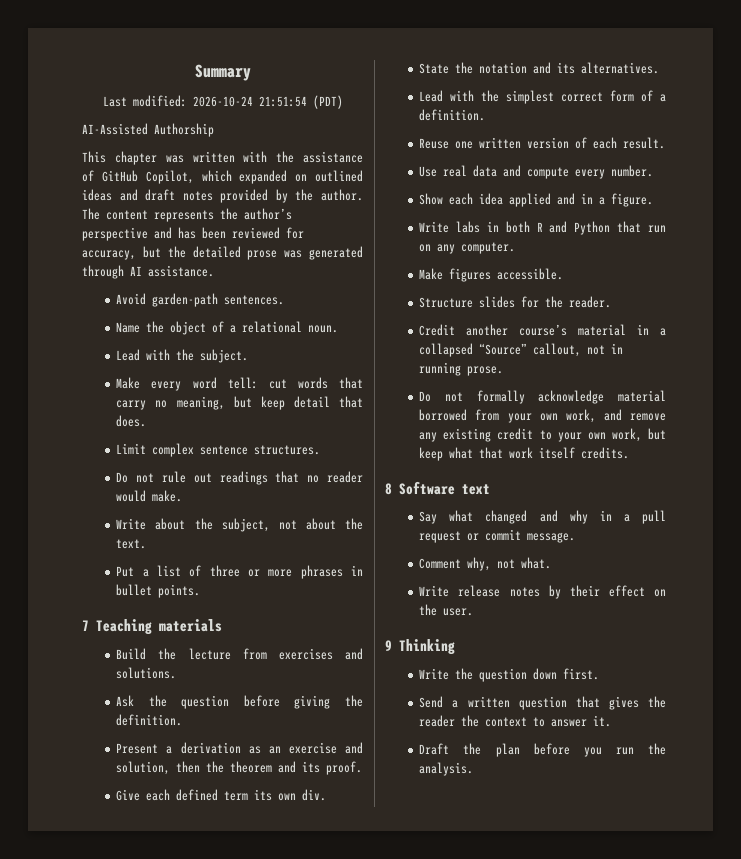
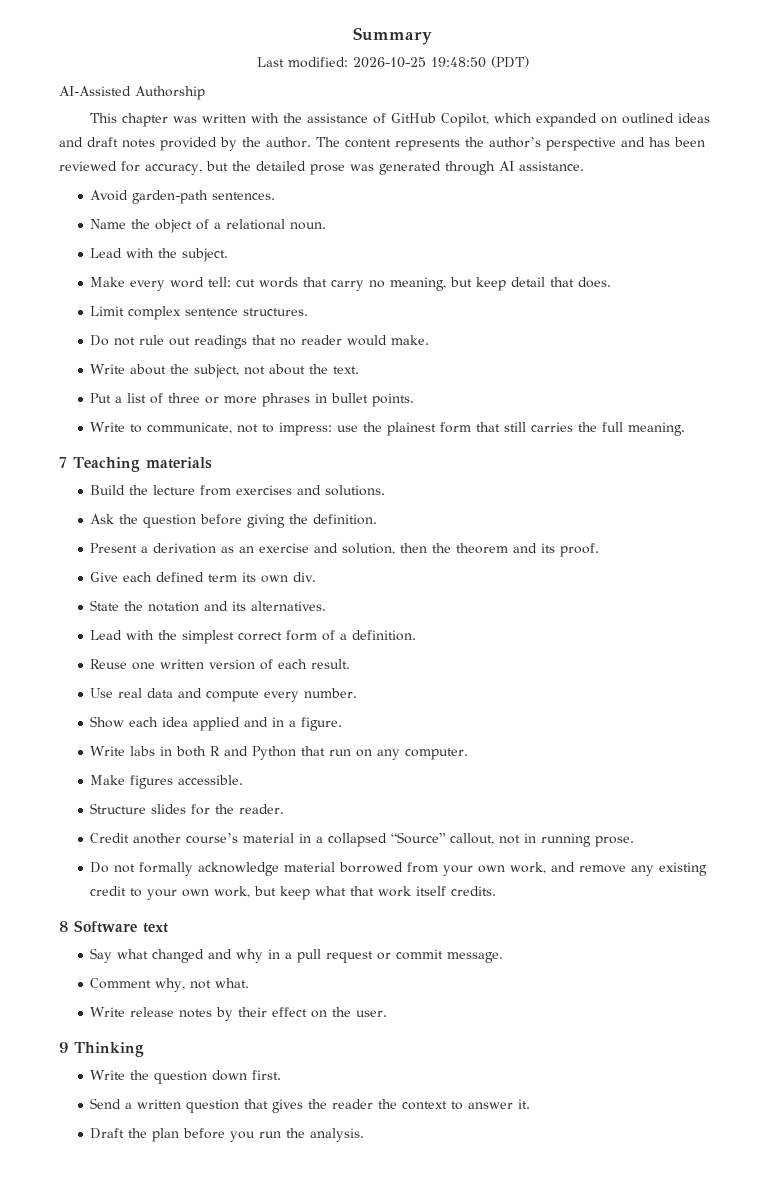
- Last modified: 2026-10-24 21:51:54 (PDT)
+ Last modified: 2026-10-25 19:48:50 (PDT)
+ Write to communicate, not to impress: use the plainest form that still carries the full meaning.

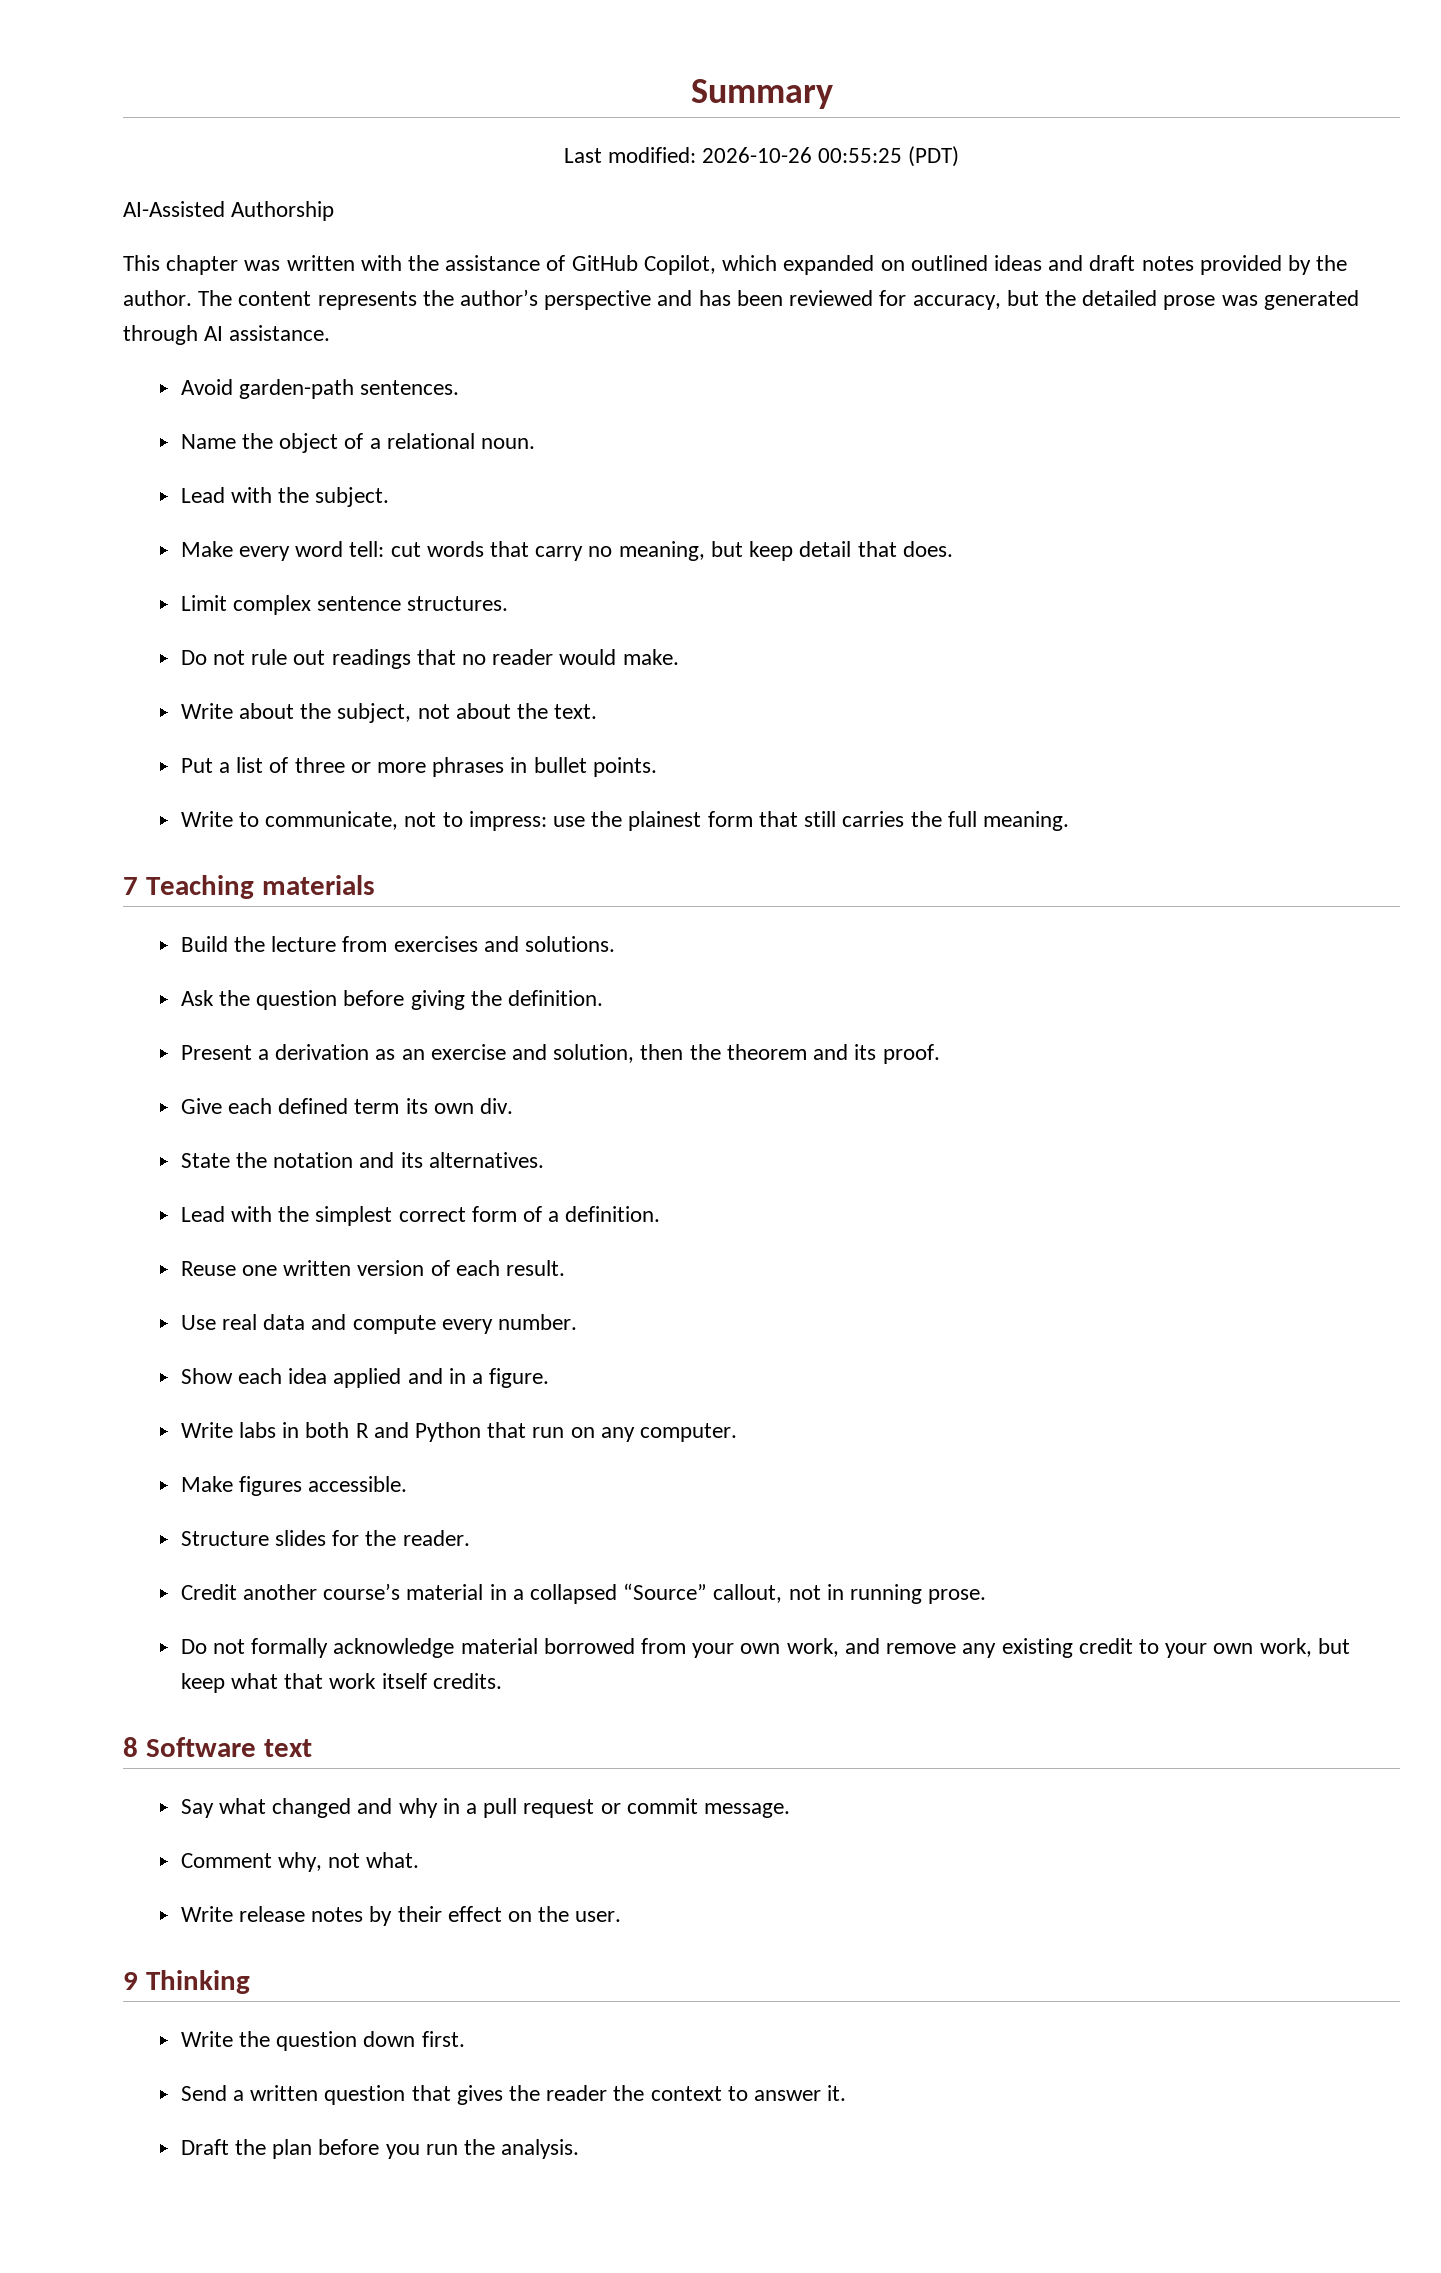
- Last modified: 2026-10-25 19:48:50 (PDT)
+ Last modified: 2026-10-26 00:55:25 (PDT)

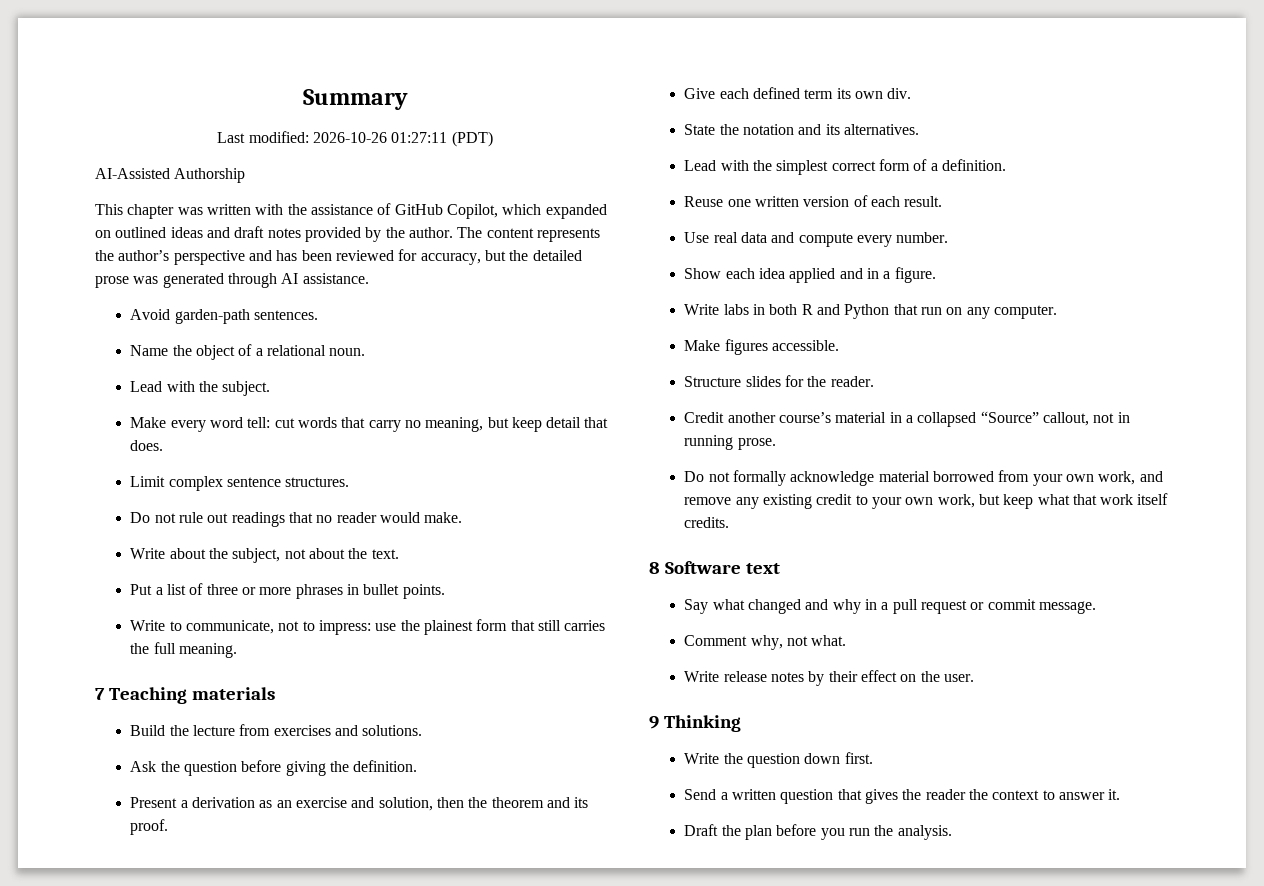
- Last modified: 2026-10-26 00:55:25 (PDT)
+ Last modified: 2026-10-26 01:27:11 (PDT)

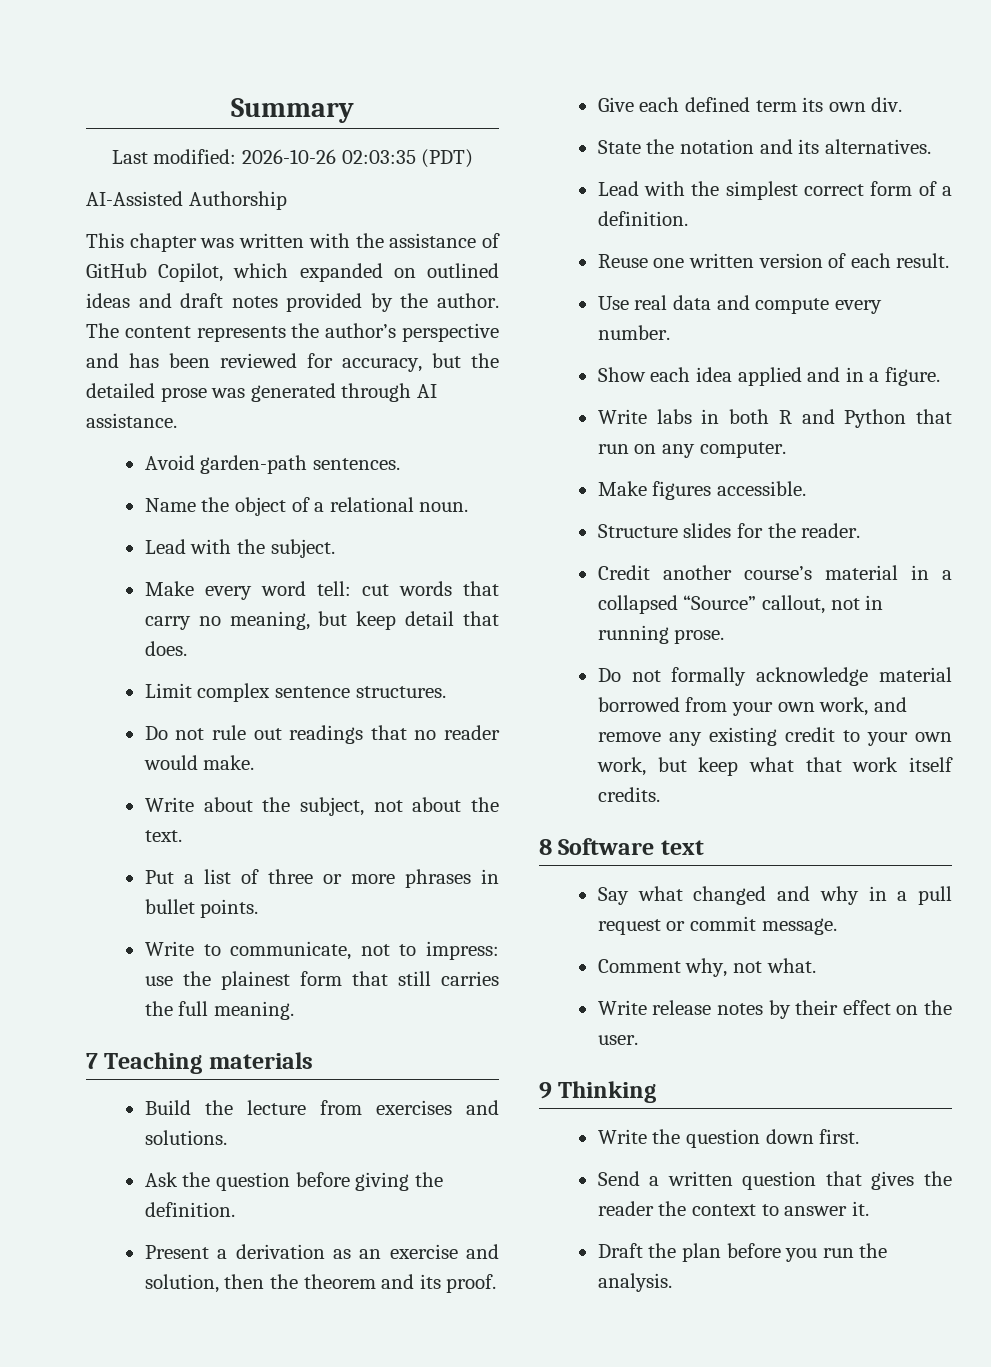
- Last modified: 2026-10-26 01:27:11 (PDT)
+ Last modified: 2026-10-26 02:03:35 (PDT)

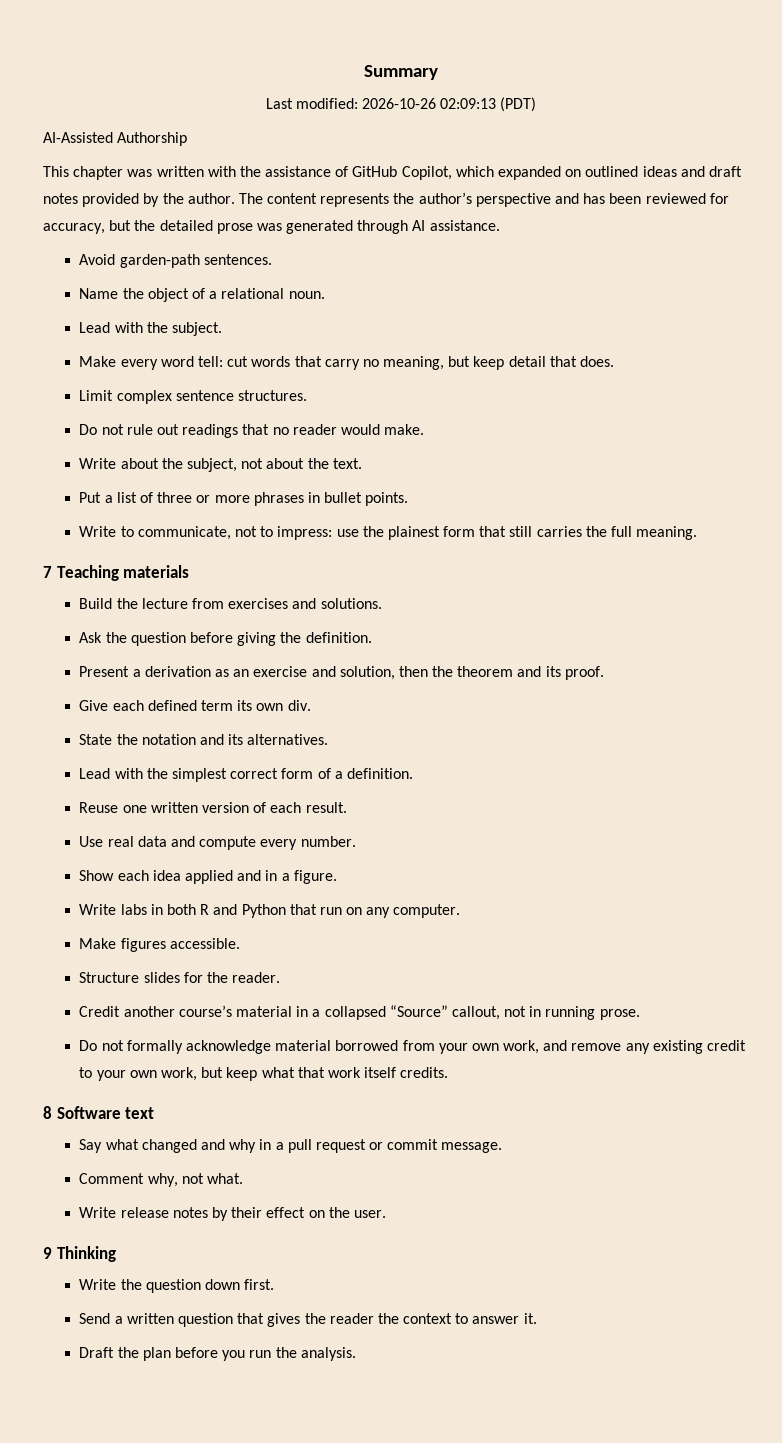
- Last modified: 2026-10-26 02:03:35 (PDT)
+ Last modified: 2026-10-26 02:09:13 (PDT)

